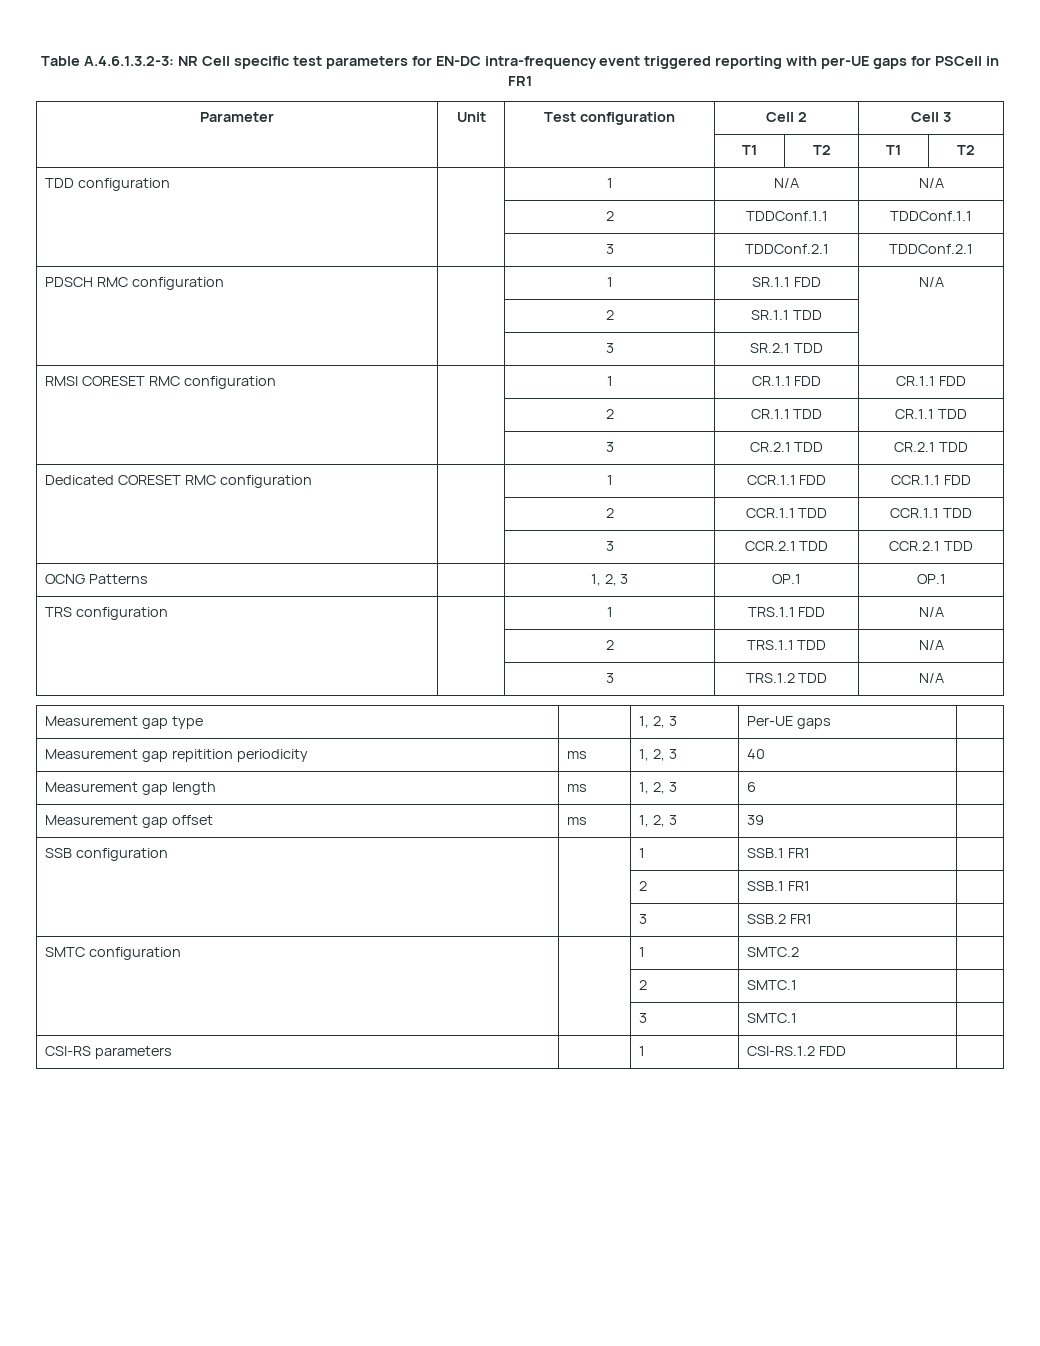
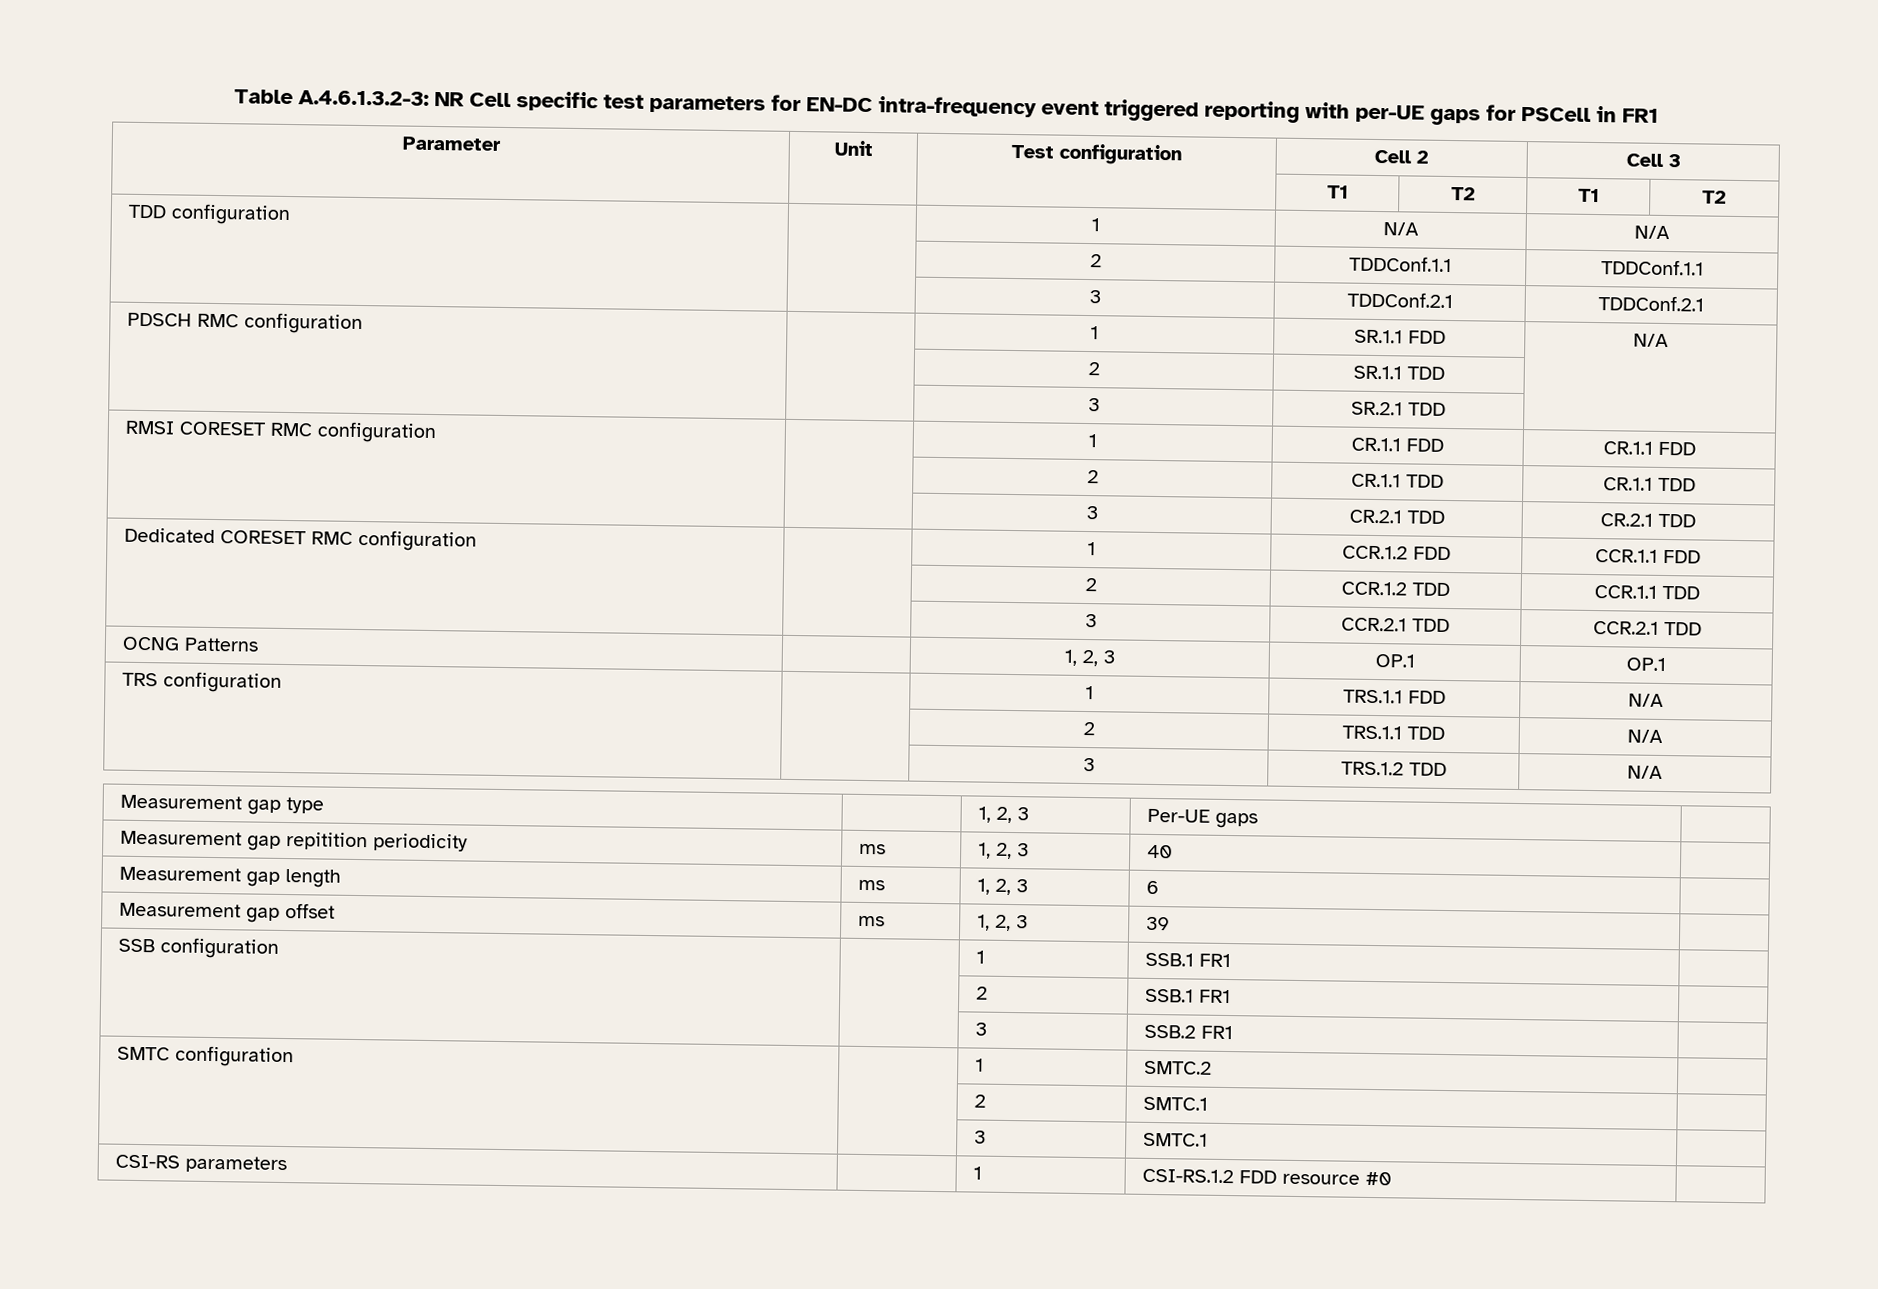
- Dedicated CORESET RMC configuration | | 1 | CCR.1.1 FDD | CCR.1.1 FDD
+ Dedicated CORESET RMC configuration | | 1 | CCR.1.2 FDD | CCR.1.1 FDD
- | | 2 | CCR.1.1 TDD | CCR.1.1 TDD
+ | | 2 | CCR.1.2 TDD | CCR.1.1 TDD
- CSI-RS parameters | | 1 | CSI-RS.1.2 FDD |
+ CSI-RS parameters | | 1 | CSI-RS.1.2 FDD resource #0 |

